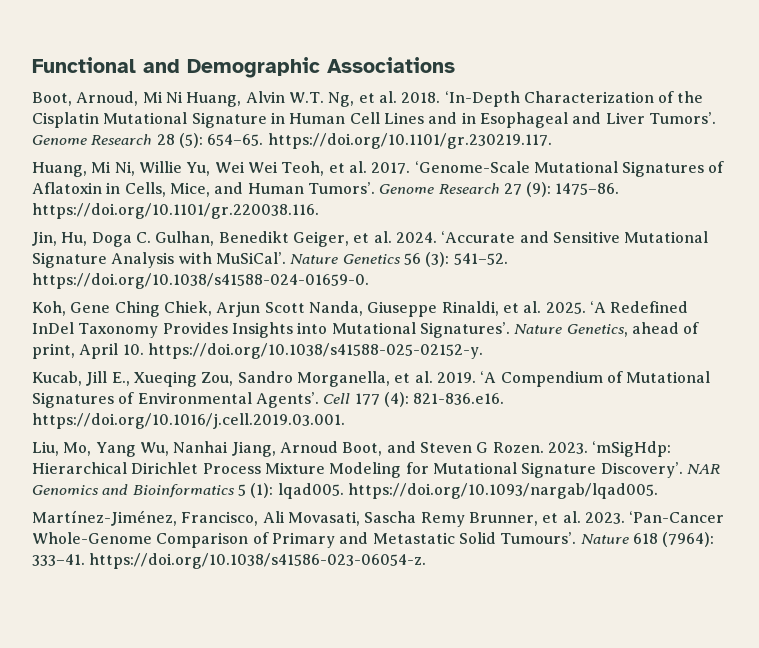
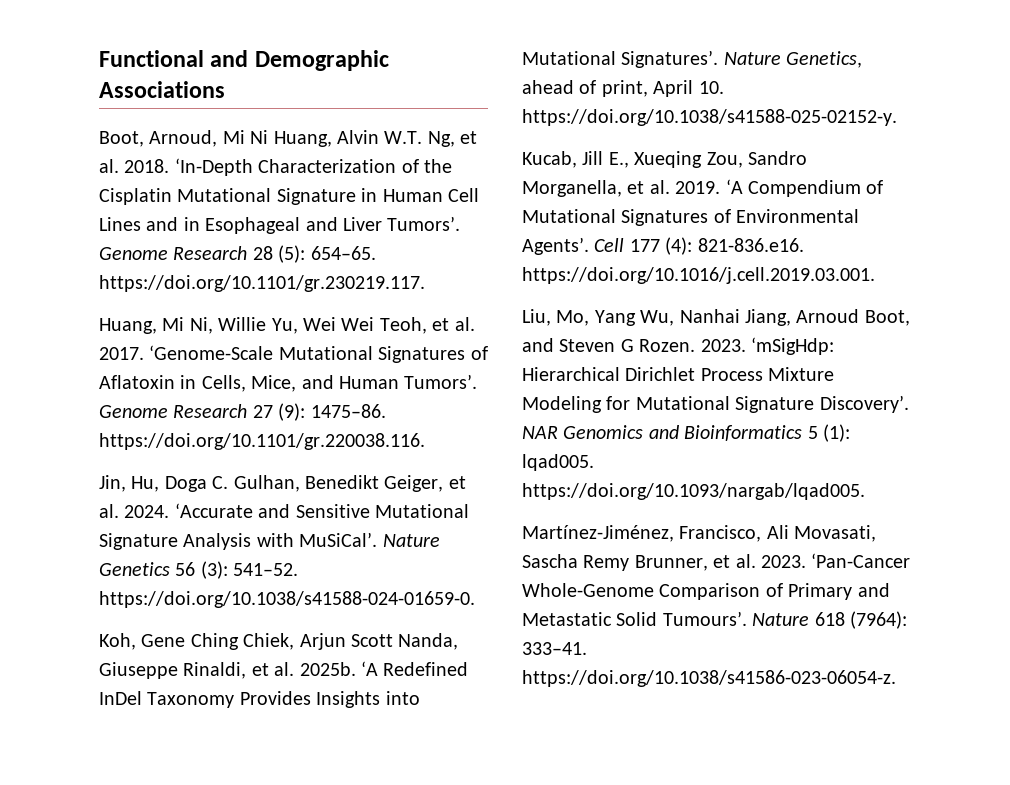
- Koh, Gene Ching Chiek, Arjun Scott Nanda, Giuseppe Rinaldi, et al. 2025.
+ Koh, Gene Ching Chiek, Arjun Scott Nanda, Giuseppe Rinaldi, et al. 2025b.

